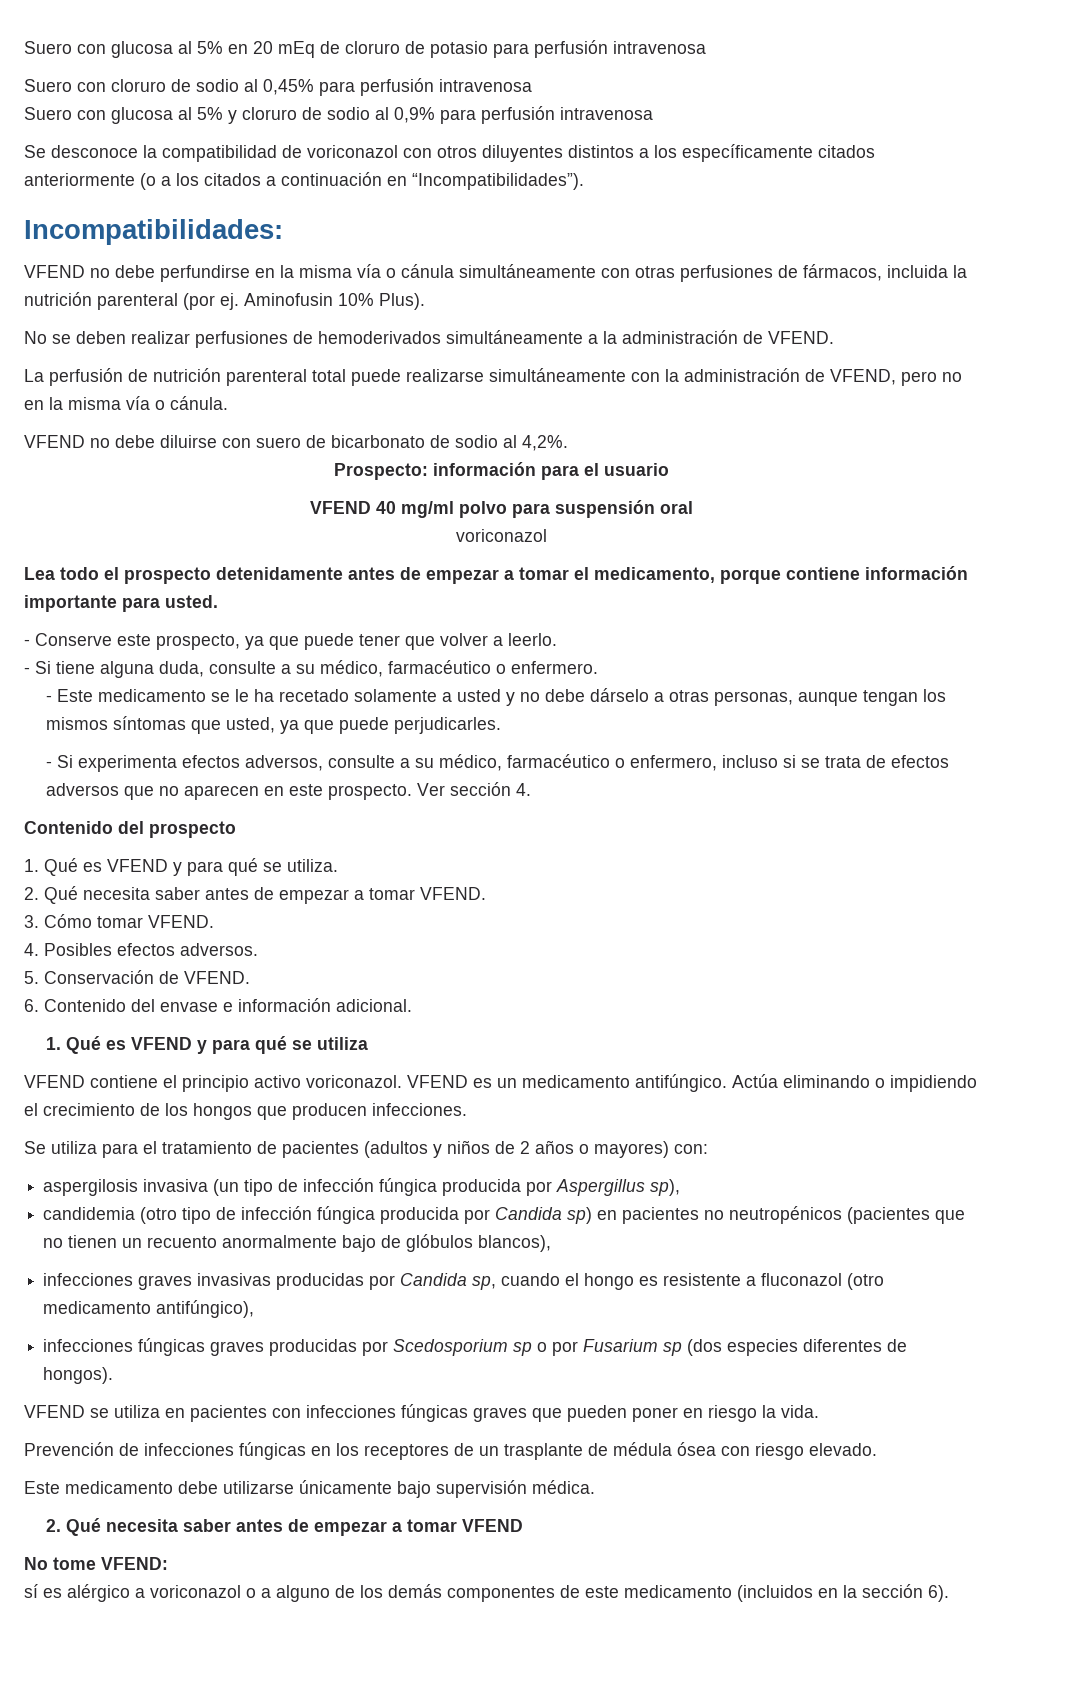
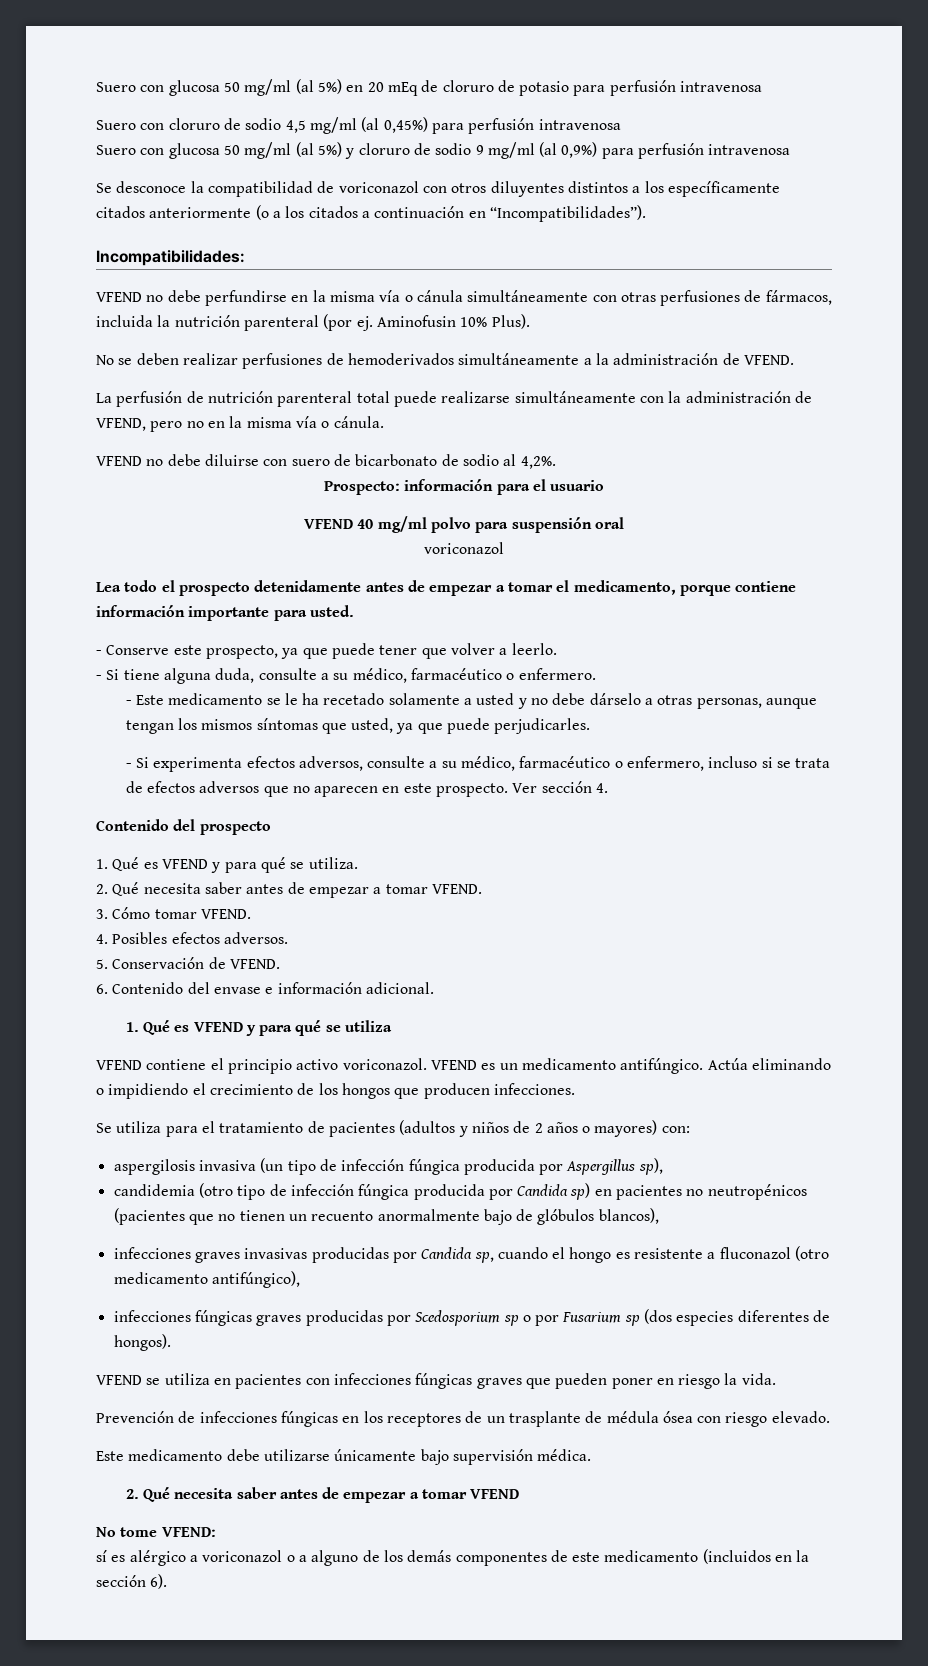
- Suero con glucosa al 5% en 20 mEq de cloruro de potasio para perfusión intravenosa
+ Suero con glucosa 50 mg/ml (al 5%) en 20 mEq de cloruro de potasio para perfusión intravenosa
- Suero con cloruro de sodio al 0,45% para perfusión intravenosa
+ Suero con cloruro de sodio 4,5 mg/ml (al 0,45%) para perfusión intravenosa
- Suero con glucosa al 5% y cloruro de sodio al 0,9% para perfusión intravenosa
+ Suero con glucosa 50 mg/ml (al 5%) y cloruro de sodio 9 mg/ml (al 0,9%) para perfusión intravenosa

